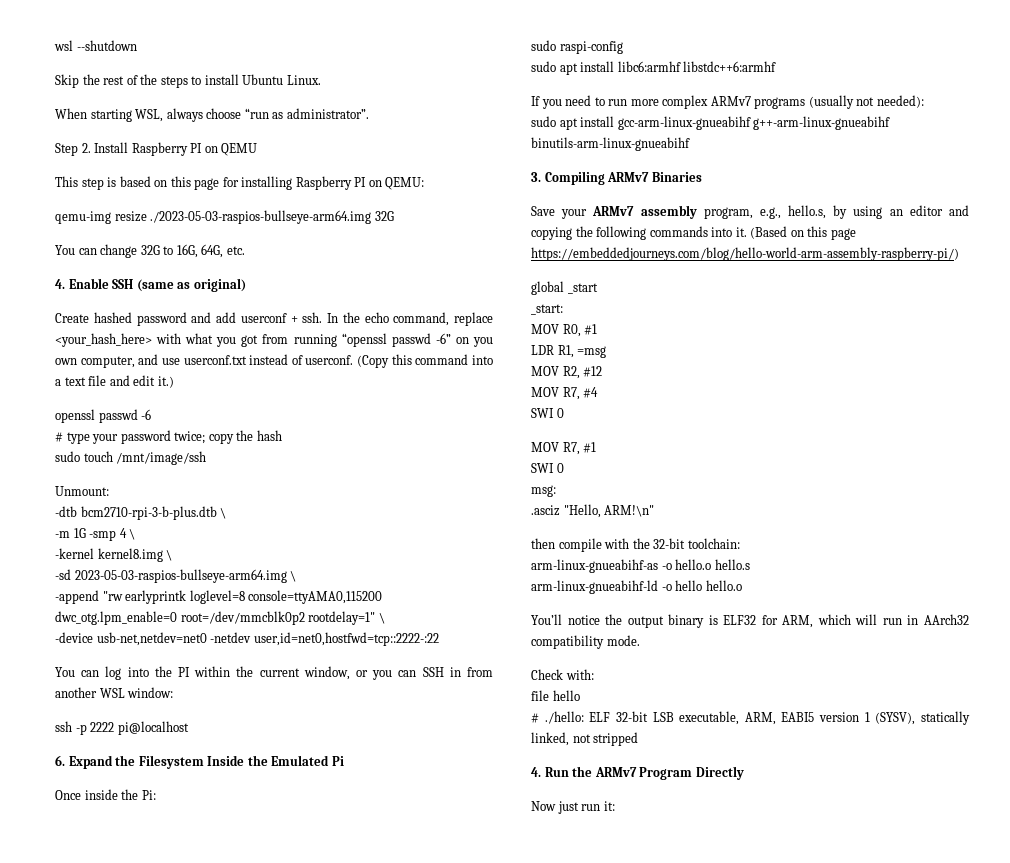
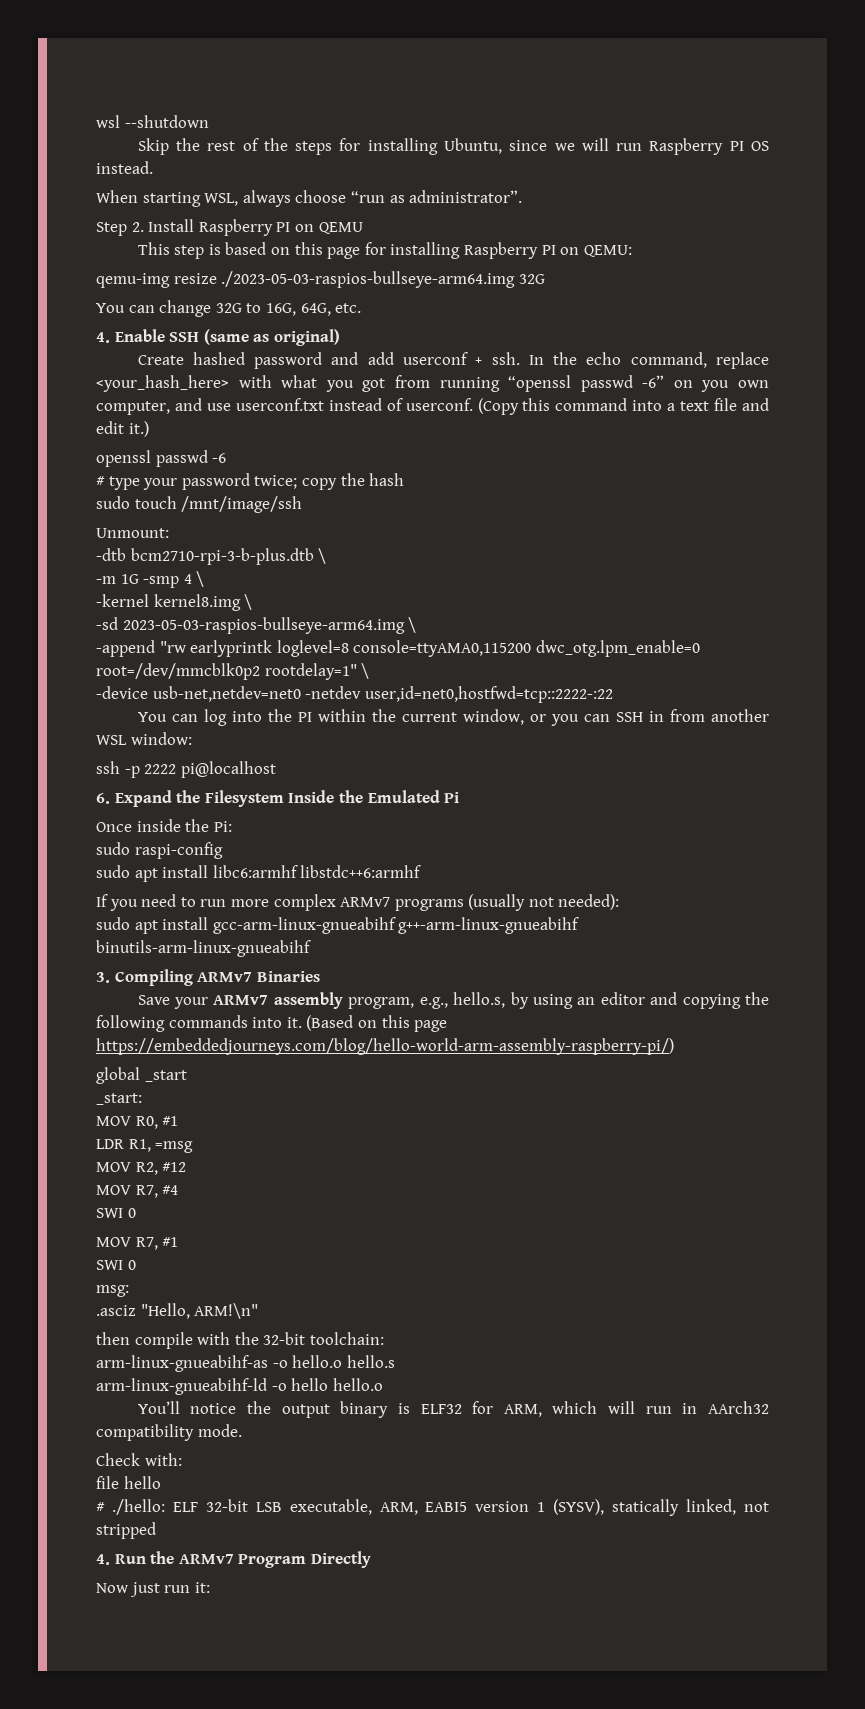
- Skip the rest of the steps to install Ubuntu Linux.
+ Skip the rest of the steps for installing Ubuntu, since we will run Raspberry PI OS instead.

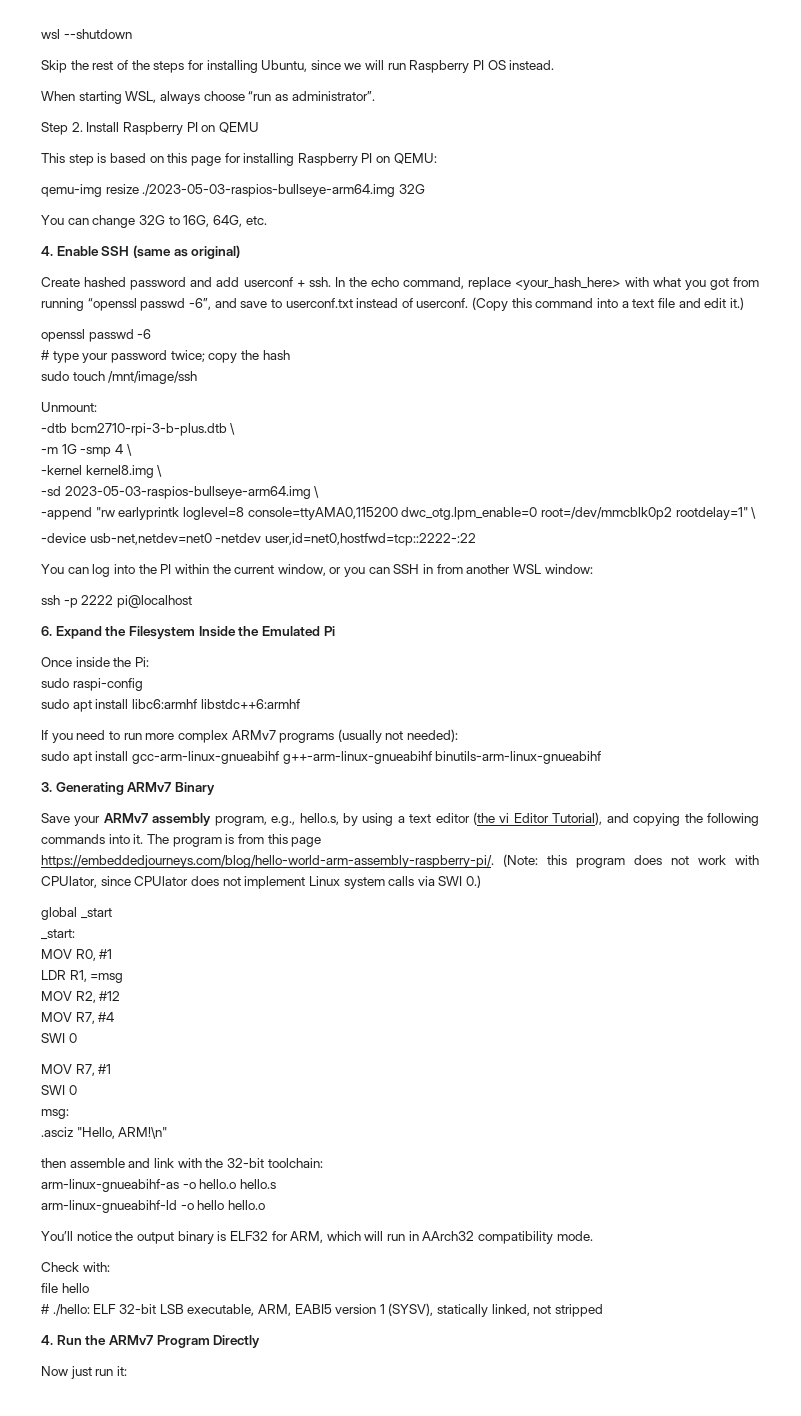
- In the echo command, replace <your_hash_here> with what you got from running “openssl passwd -6” on you own computer, and use userconf.txt instead of userconf.
+ In the echo command, replace <your_hash_here> with what you got from running “openssl passwd -6”, and save to userconf.txt instead of userconf.
- 3. Compiling ARMv7 Binaries
+ 3. Generating ARMv7 Binary
- Save your ARMv7 assembly program, e.g., hello.s, by using an editor and copying the following commands into it.
+ Save your ARMv7 assembly program, e.g., hello.s, by using a text editor (the vi Editor Tutorial), and copying the following commands into it.
- (Based on this page https://embeddedjourneys.com/blog/hello-world-arm-assembly-raspberry-pi/)
+ The program is from this page https://embeddedjourneys.com/blog/hello-world-arm-assembly-raspberry-pi/. (Note: this program does not work with CPUlator, since CPUlator does not implement Linux system calls via SWI 0.)
- then compile with the 32-bit toolchain:
+ then assemble and link with the 32-bit toolchain:

